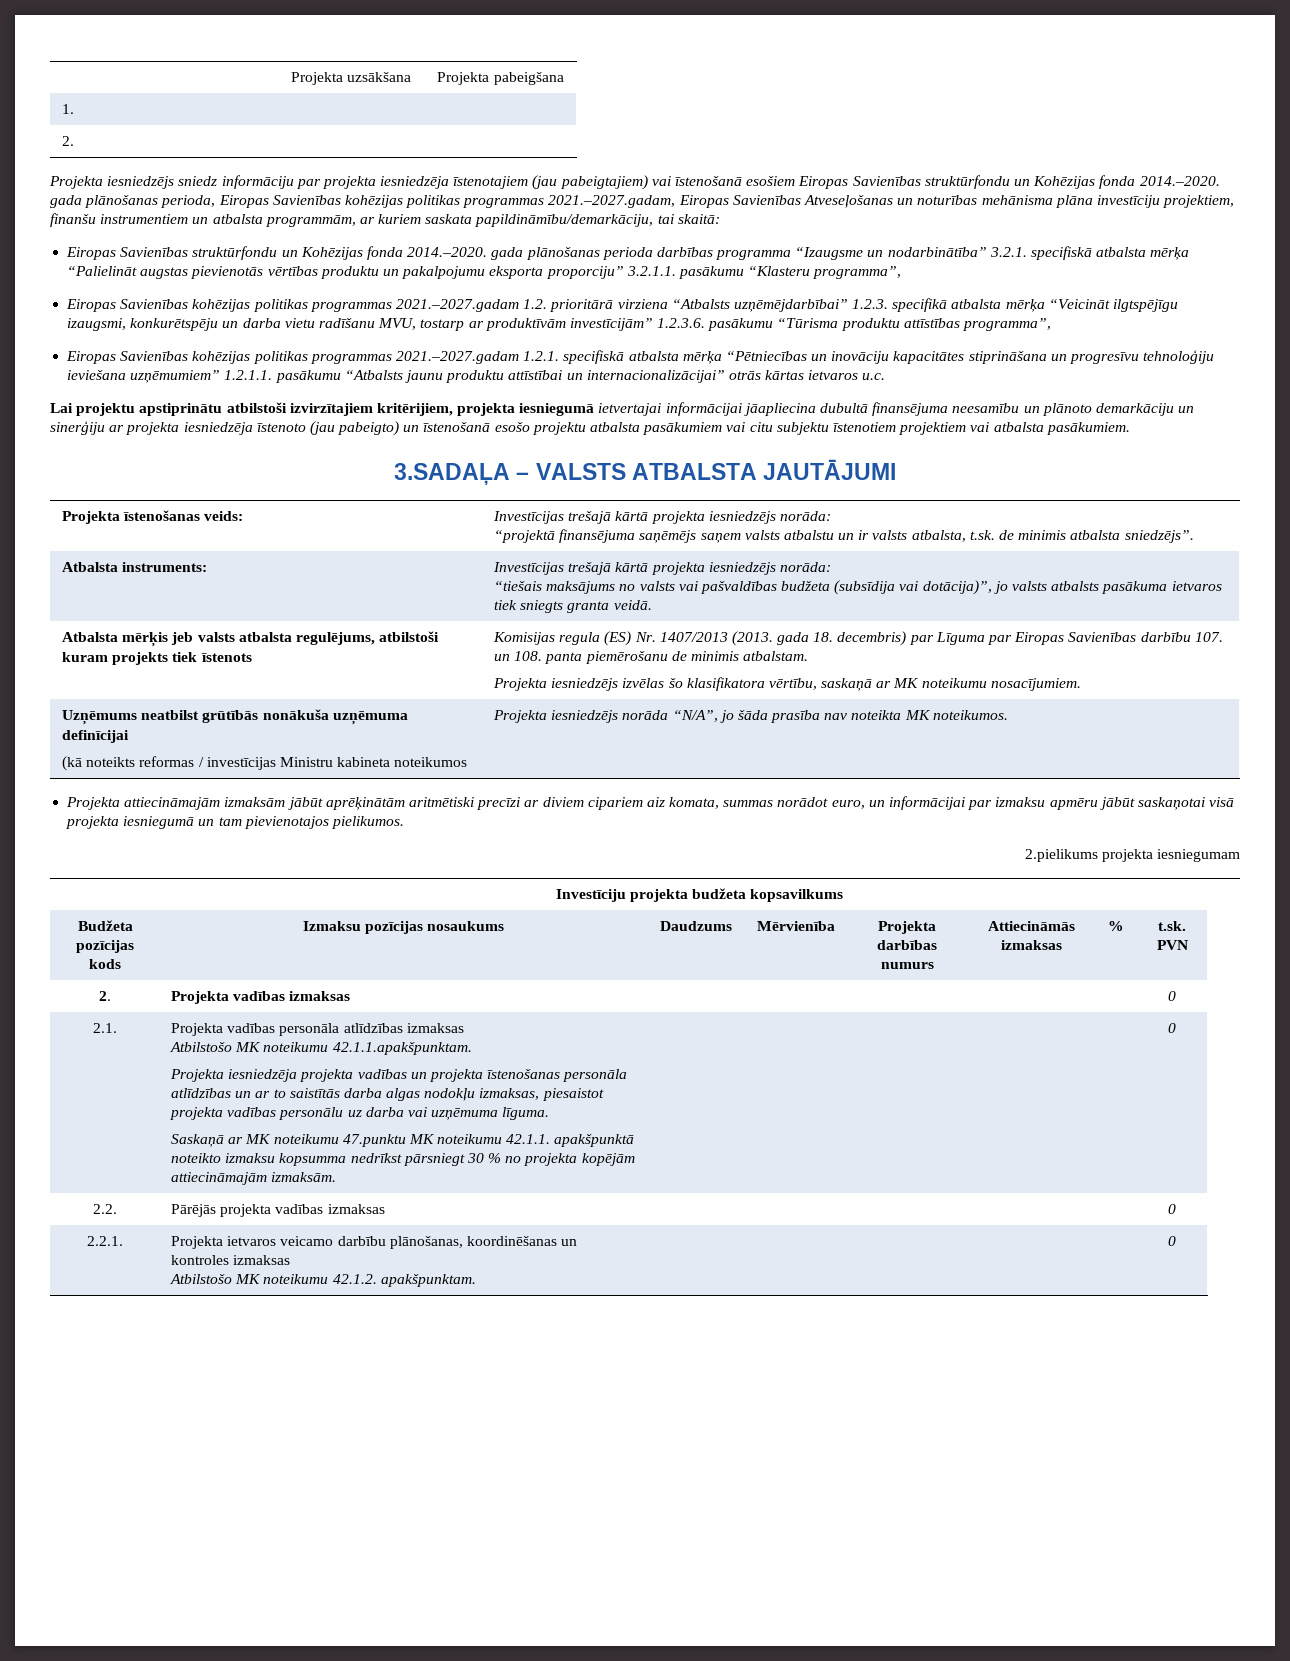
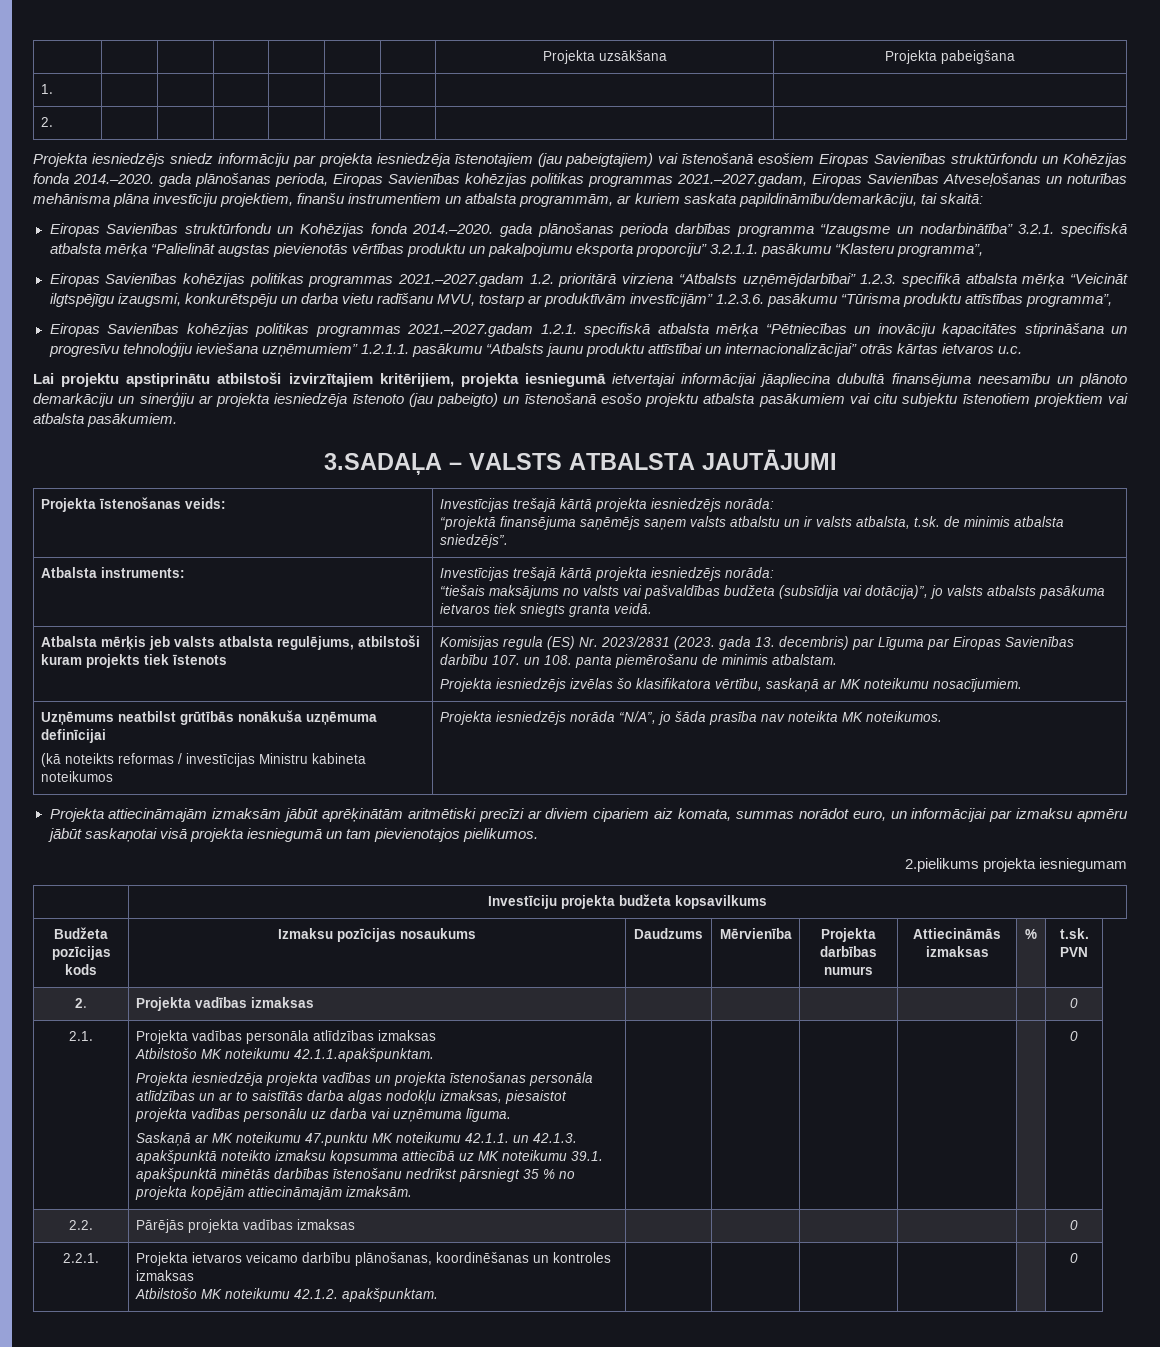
- Komisijas regula (ES) Nr. 1407/2013 (2013. gada 18. decembris) par Līguma par Eiropas Savienības darbību 107. un 108. panta piemērošanu de minimis atbalstam.
+ Komisijas regula (ES) Nr. 2023/2831 (2023. gada 13. decembris) par Līguma par Eiropas Savienības darbību 107. un 108. panta piemērošanu de minimis atbalstam.
- Saskaņā ar MK noteikumu 47.punktu MK noteikumu 42.1.1. apakšpunktā noteikto izmaksu kopsumma nedrīkst pārsniegt 30 % no projekta kopējām attiecināmajām izmaksām.
+ Saskaņā ar MK noteikumu 47.punktu MK noteikumu 42.1.1. un 42.1.3. apakšpunktā noteikto izmaksu kopsumma attiecībā uz MK noteikumu 39.1. apakšpunktā minētās darbības īstenošanu nedrīkst pārsniegt 35 % no projekta kopējām attiecināmajām izmaksām.

